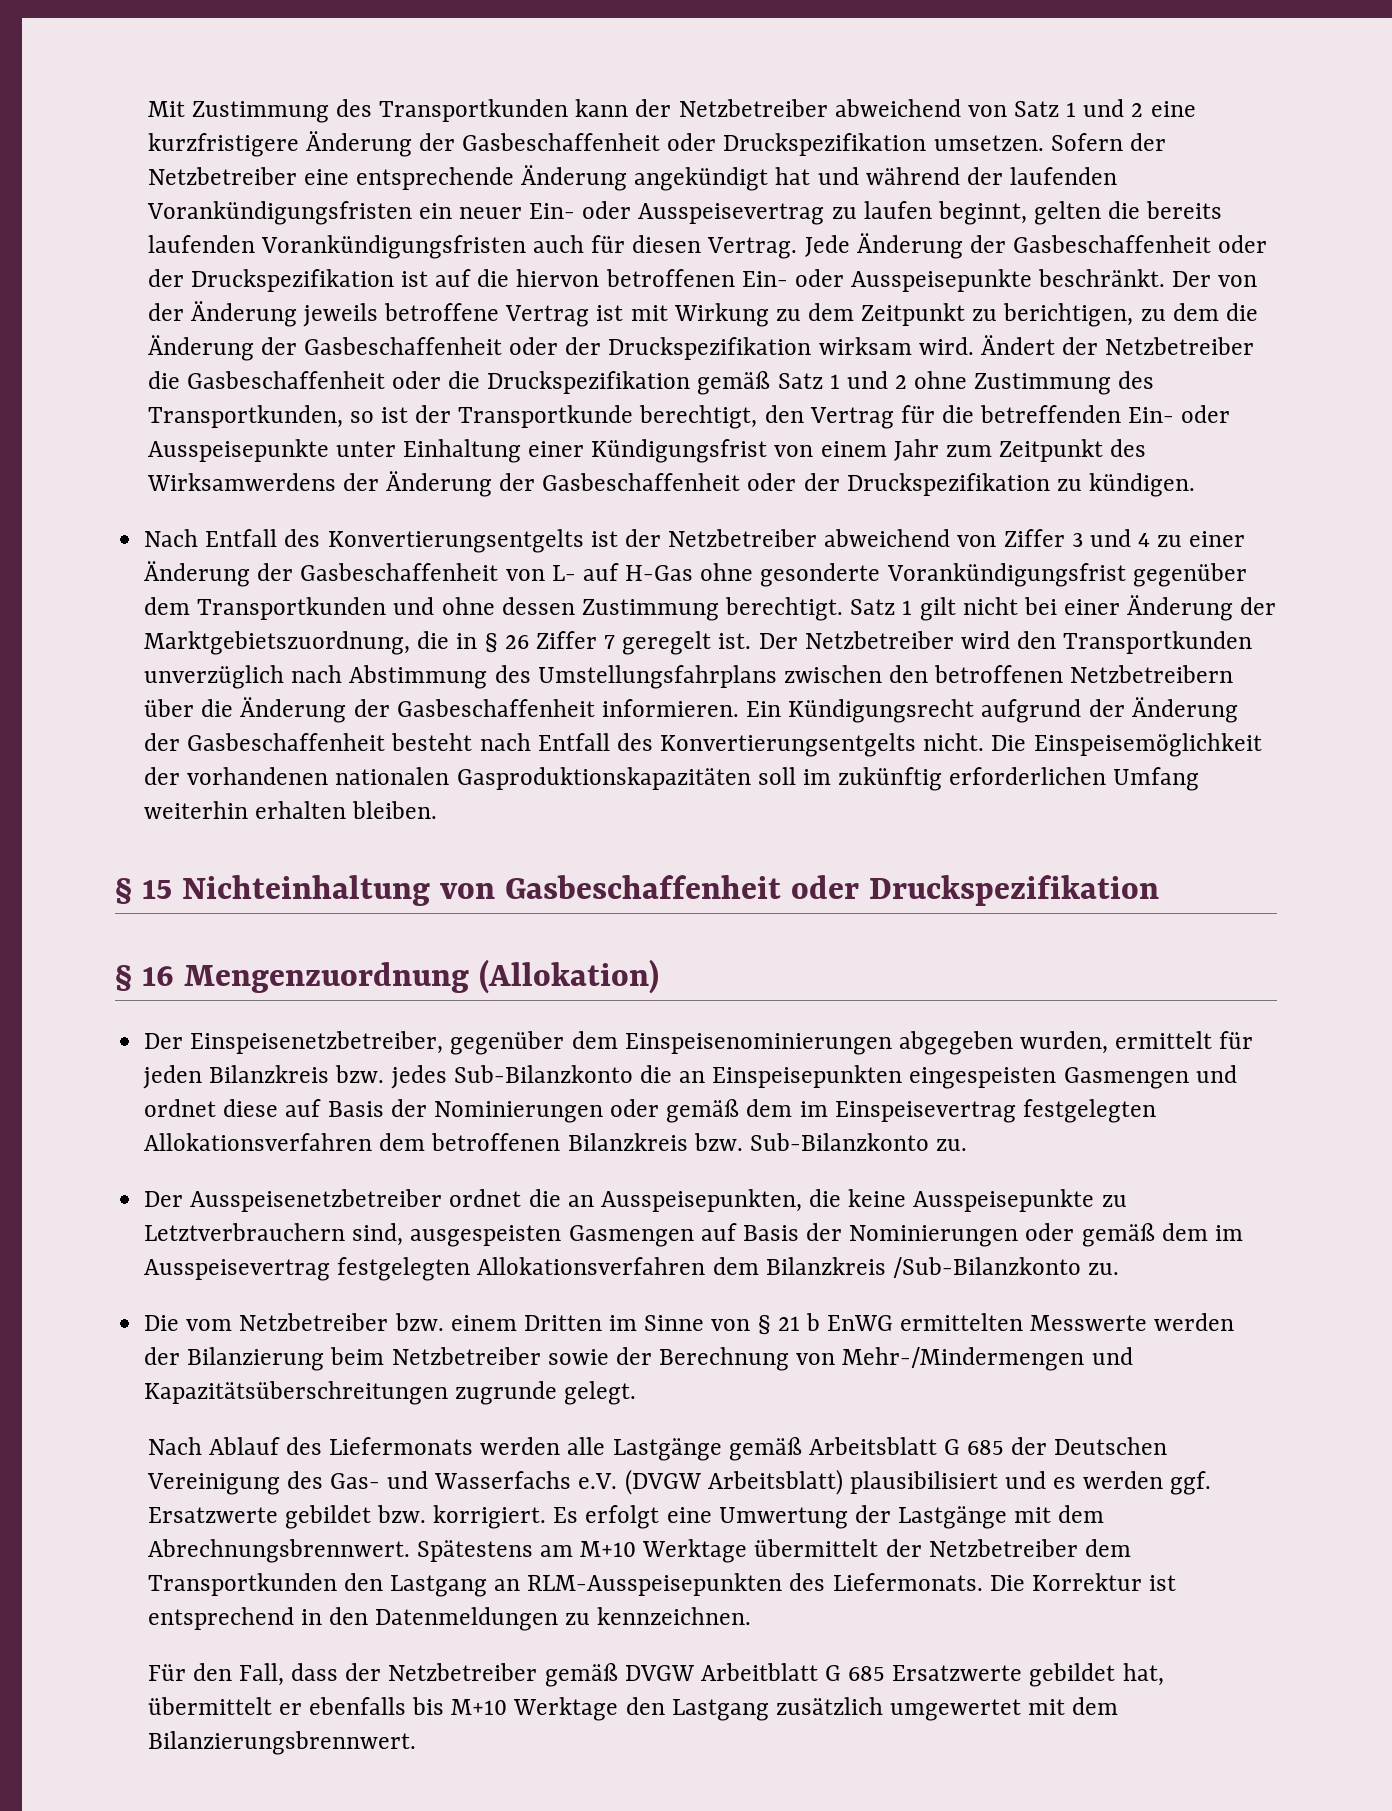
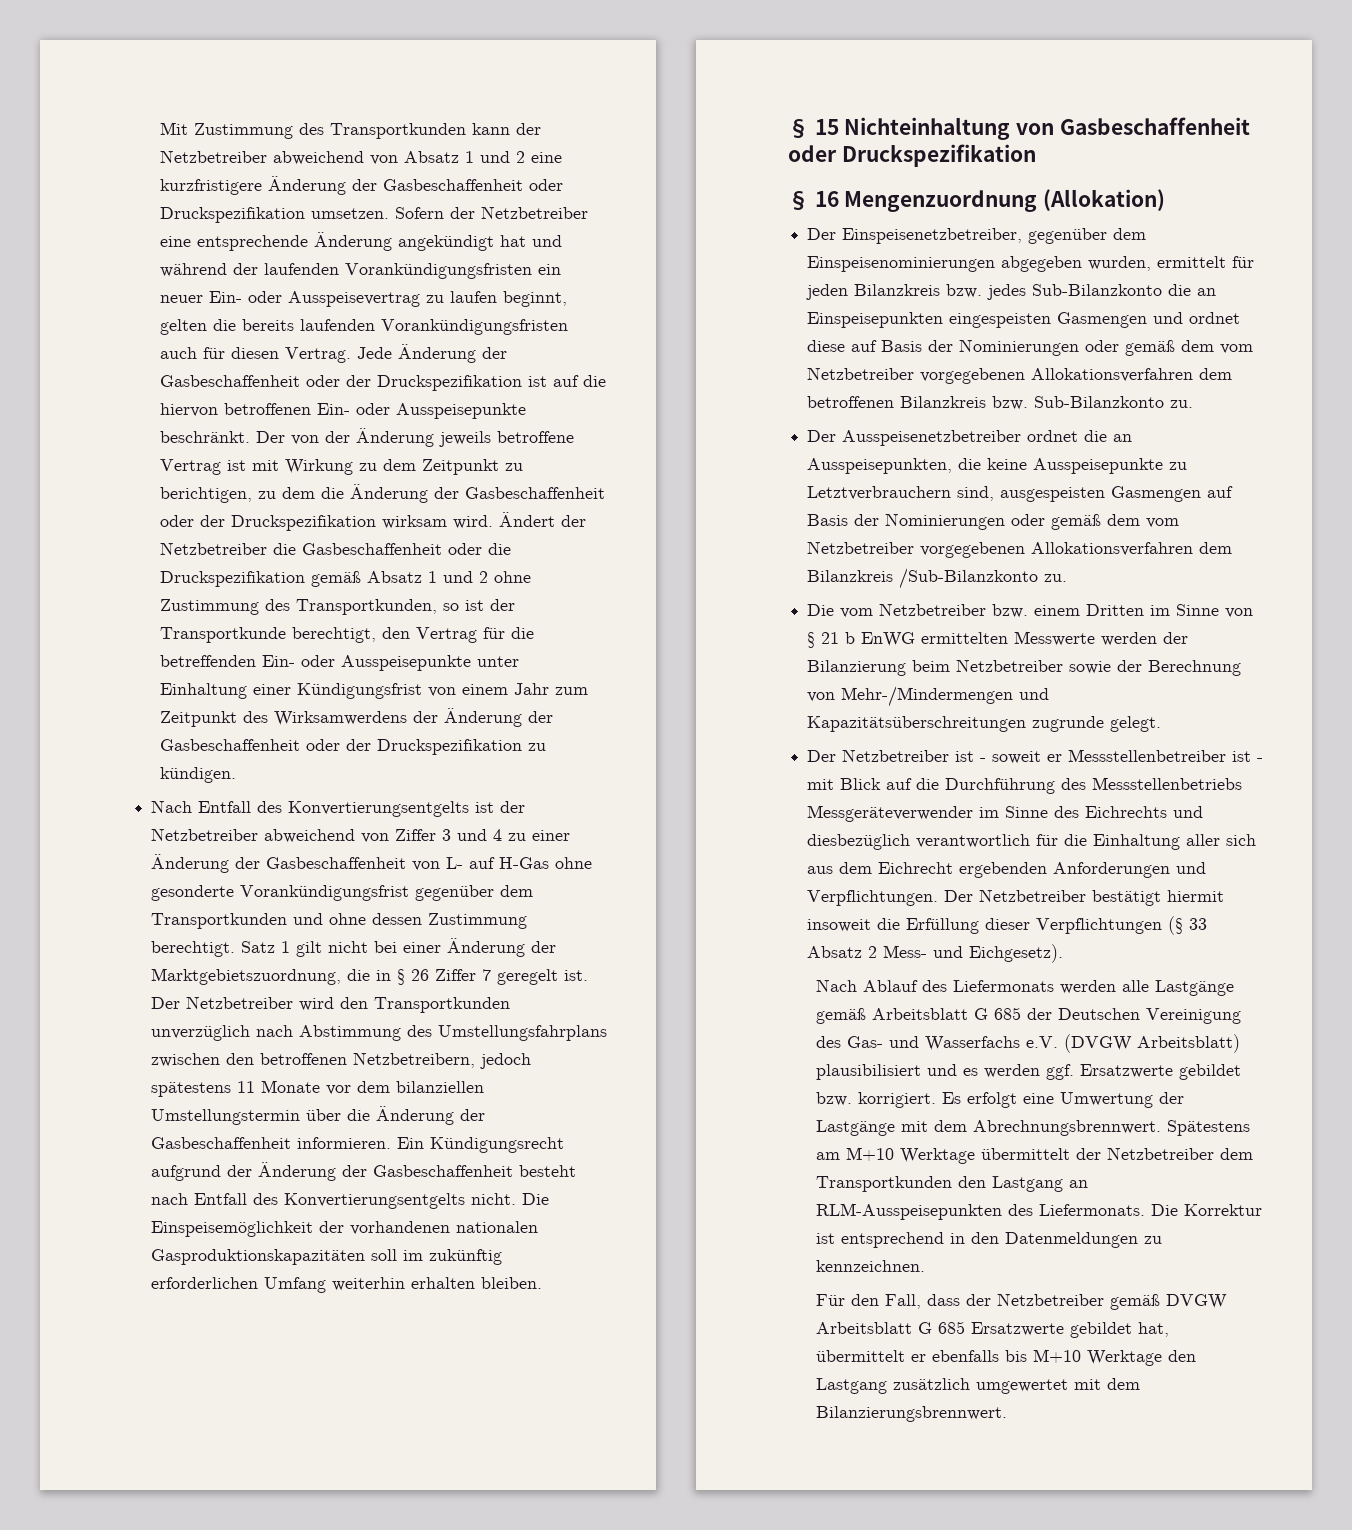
- Mit Zustimmung des Transportkunden kann der Netzbetreiber abweichend von Satz 1 und 2 eine kurzfristigere Änderung der Gasbeschaffenheit oder Druckspezifikation umsetzen.
+ Mit Zustimmung des Transportkunden kann der Netzbetreiber abweichend von Absatz 1 und 2 eine kurzfristigere Änderung der Gasbeschaffenheit oder Druckspezifikation umsetzen.
- Ändert der Netzbetreiber die Gasbeschaffenheit oder die Druckspezifikation gemäß Satz 1 und 2 ohne Zustimmung des Transportkunden, so ist der Transportkunde berechtigt, den Vertrag für die betreffenden Ein- oder Ausspeisepunkte unter Einhaltung einer Kündigungsfrist von einem Jahr zum Zeitpunkt des Wirksamwerdens der Änderung der Gasbeschaffenheit oder der Druckspezifikation zu kündigen.
+ Ändert der Netzbetreiber die Gasbeschaffenheit oder die Druckspezifikation gemäß Absatz 1 und 2 ohne Zustimmung des Transportkunden, so ist der Transportkunde berechtigt, den Vertrag für die betreffenden Ein- oder Ausspeisepunkte unter Einhaltung einer Kündigungsfrist von einem Jahr zum Zeitpunkt des Wirksamwerdens der Änderung der Gasbeschaffenheit oder der Druckspezifikation zu kündigen.
- Der Netzbetreiber wird den Transportkunden unverzüglich nach Abstimmung des Umstellungsfahrplans zwischen den betroffenen Netzbetreibern über die Änderung der Gasbeschaffenheit informieren.
+ Der Netzbetreiber wird den Transportkunden unverzüglich nach Abstimmung des Umstellungsfahrplans zwischen den betroffenen Netzbetreibern, jedoch spätestens 11 Monate vor dem bilanziellen Umstellungstermin über die Änderung der Gasbeschaffenheit informieren.
- Der Einspeisenetzbetreiber, gegenüber dem Einspeisenominierungen abgegeben wurden, ermittelt für jeden Bilanzkreis bzw. jedes Sub-Bilanzkonto die an Einspeisepunkten eingespeisten Gasmengen und ordnet diese auf Basis der Nominierungen oder gemäß dem im Einspeisevertrag festgelegten Allokationsverfahren dem betroffenen Bilanzkreis bzw. Sub-Bilanzkonto zu.
+ Der Einspeisenetzbetreiber, gegenüber dem Einspeisenominierungen abgegeben wurden, ermittelt für jeden Bilanzkreis bzw. jedes Sub-Bilanzkonto die an Einspeisepunkten eingespeisten Gasmengen und ordnet diese auf Basis der Nominierungen oder gemäß dem vom Netzbetreiber vorgegebenen Allokationsverfahren dem betroffenen Bilanzkreis bzw. Sub-Bilanzkonto zu.
- Der Ausspeisenetzbetreiber ordnet die an Ausspeisepunkten, die keine Ausspeisepunkte zu Letztverbrauchern sind, ausgespeisten Gasmengen auf Basis der Nominierungen oder gemäß dem im Ausspeisevertrag festgelegten Allokationsverfahren dem Bilanzkreis /Sub-Bilanzkonto zu.
+ Der Ausspeisenetzbetreiber ordnet die an Ausspeisepunkten, die keine Ausspeisepunkte zu Letztverbrauchern sind, ausgespeisten Gasmengen auf Basis der Nominierungen oder gemäß dem vom Netzbetreiber vorgegebenen Allokationsverfahren dem Bilanzkreis /Sub-Bilanzkonto zu.
+ Der Netzbetreiber ist - soweit er Messstellenbetreiber ist - mit Blick auf die Durchführung des Messstellenbetriebs Messgeräteverwender im Sinne des Eichrechts und diesbezüglich verantwortlich für die Einhaltung aller sich aus dem Eichrecht ergebenden Anforderungen und Verpflichtungen. Der Netzbetreiber bestätigt hiermit insoweit die Erfüllung dieser Verpflichtungen (§ 33 Absatz 2 Mess- und Eichgesetz).
- Für den Fall, dass der Netzbetreiber gemäß DVGW Arbeitblatt G 685 Ersatzwerte gebildet hat, übermittelt er ebenfalls bis M+10 Werktage den Lastgang zusätzlich umgewertet mit dem Bilanzierungsbrennwert.
+ Für den Fall, dass der Netzbetreiber gemäß DVGW Arbeitsblatt G 685 Ersatzwerte gebildet hat, übermittelt er ebenfalls bis M+10 Werktage den Lastgang zusätzlich umgewertet mit dem Bilanzierungsbrennwert.

